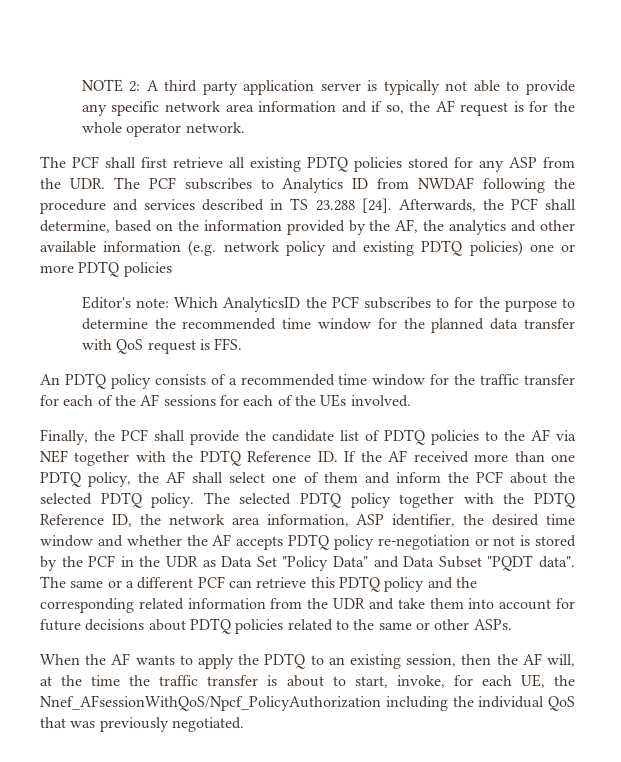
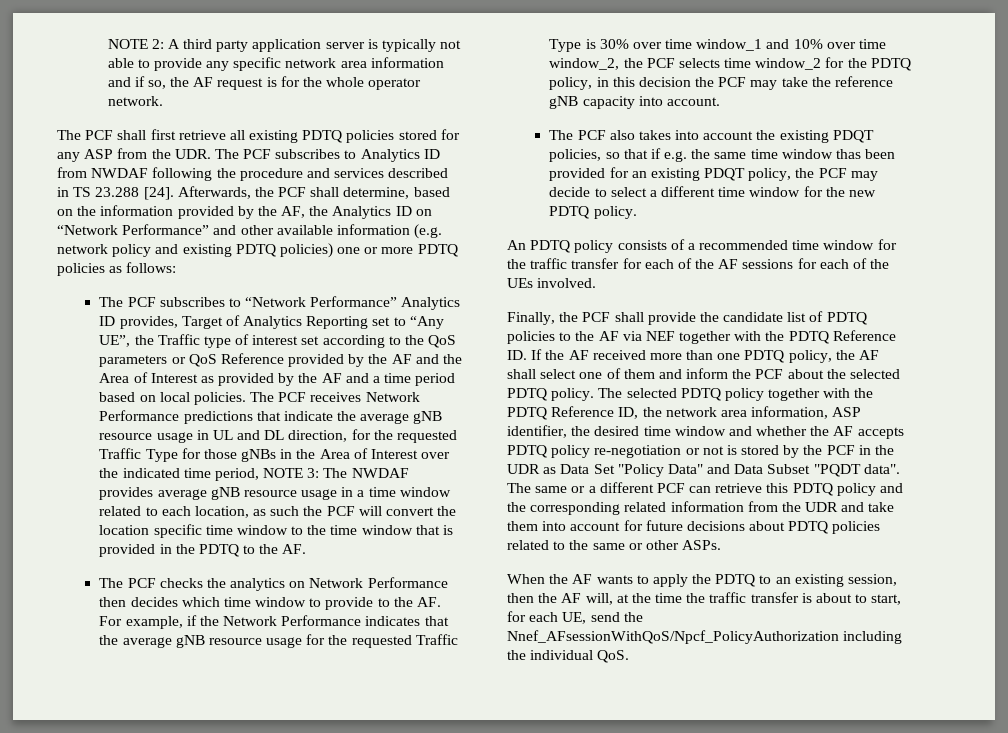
- Afterwards, the PCF shall determine, based on the information provided by the AF, the analytics and other available information (e.g. network policy and existing PDTQ policies) one or more PDTQ policies
- Editor's note: Which AnalyticsID the PCF subscribes to for the purpose to determine the recommended time window for the planned data transfer with QoS request is FFS.
+ Afterwards, the PCF shall determine, based on the information provided by the AF, the Analytics ID on “Network Performance” and other available information (e.g. network policy and existing PDTQ policies) one or more PDTQ policies as follows:
+ The PCF subscribes to “Network Performance” Analytics ID provides, Target of Analytics Reporting set to “Any UE”, the Traffic type of interest set according to the QoS parameters or QoS Reference provided by the AF and the Area of Interest as provided by the AF and a time period based on local policies. The PCF receives Network Performance predictions that indicate the average gNB resource usage in UL and DL direction, for the requested Traffic Type for those gNBs in the Area of Interest over the indicated time period, NOTE 3: The NWDAF provides average gNB resource usage in a time window related to each location, as such the PCF will convert the location specific time window to the time window that is provided in the PDTQ to the AF.
+ The PCF checks the analytics on Network Performance then decides which time window to provide to the AF. For example, if the Network Performance indicates that the average gNB resource usage for the requested Traffic Type is 30% over time window_1 and 10% over time window_2, the PCF selects time window_2 for the PDTQ policy, in this decision the PCF may take the reference gNB capacity into account.
+ The PCF also takes into account the existing PDQT policies, so that if e.g. the same time window thas been provided for an existing PDQT policy, the PCF may decide to select a different time window for the new PDTQ policy.
- When the AF wants to apply the PDTQ to an existing session, then the AF will, at the time the traffic transfer is about to start, invoke, for each UE, the Nnef_AFsessionWithQoS/Npcf_PolicyAuthorization including the individual QoS that was previously negotiated.
+ When the AF wants to apply the PDTQ to an existing session, then the AF will, at the time the traffic transfer is about to start, for each UE, send the Nnef_AFsessionWithQoS/Npcf_PolicyAuthorization including the individual QoS.

